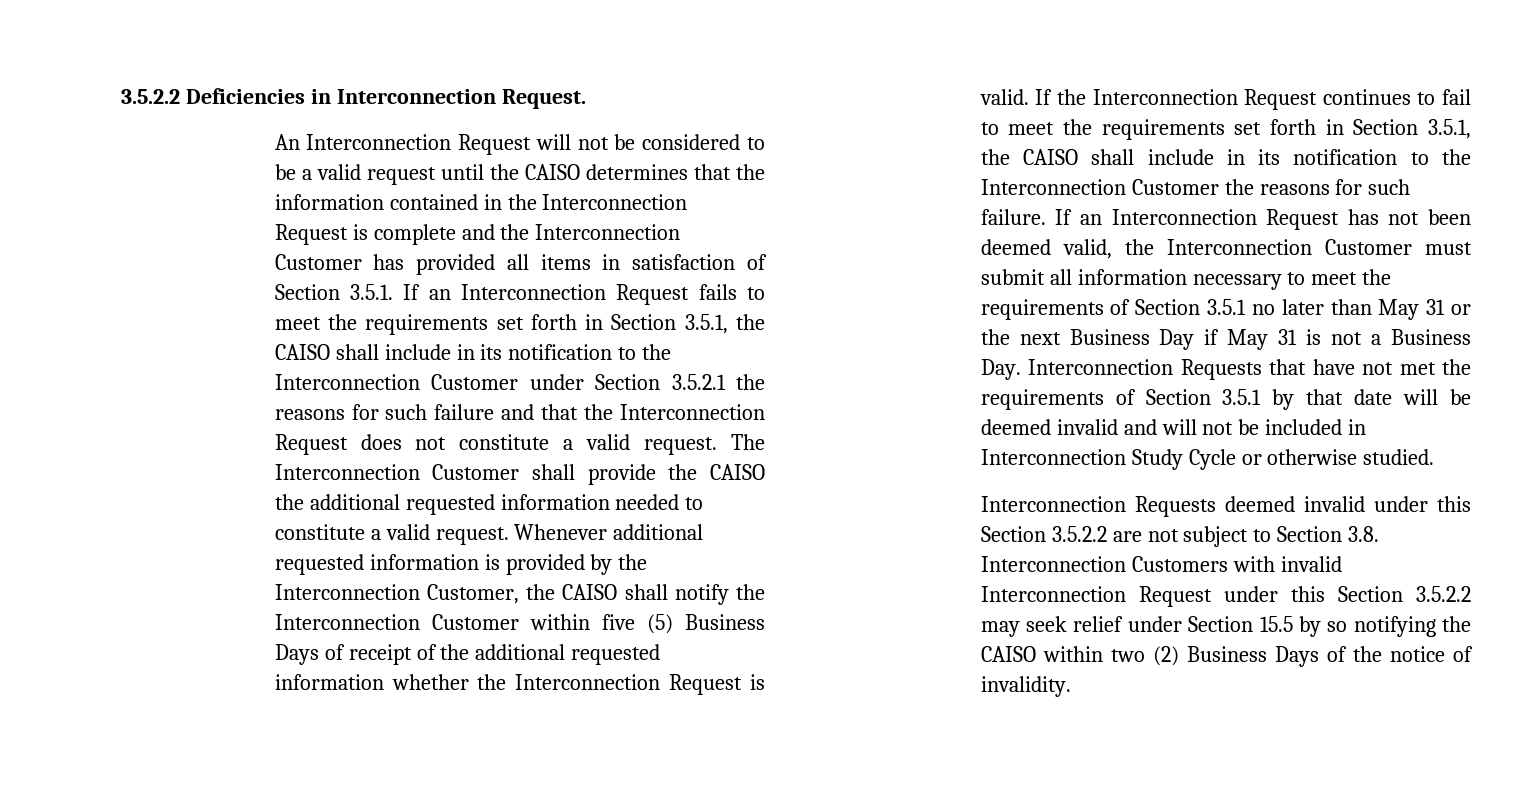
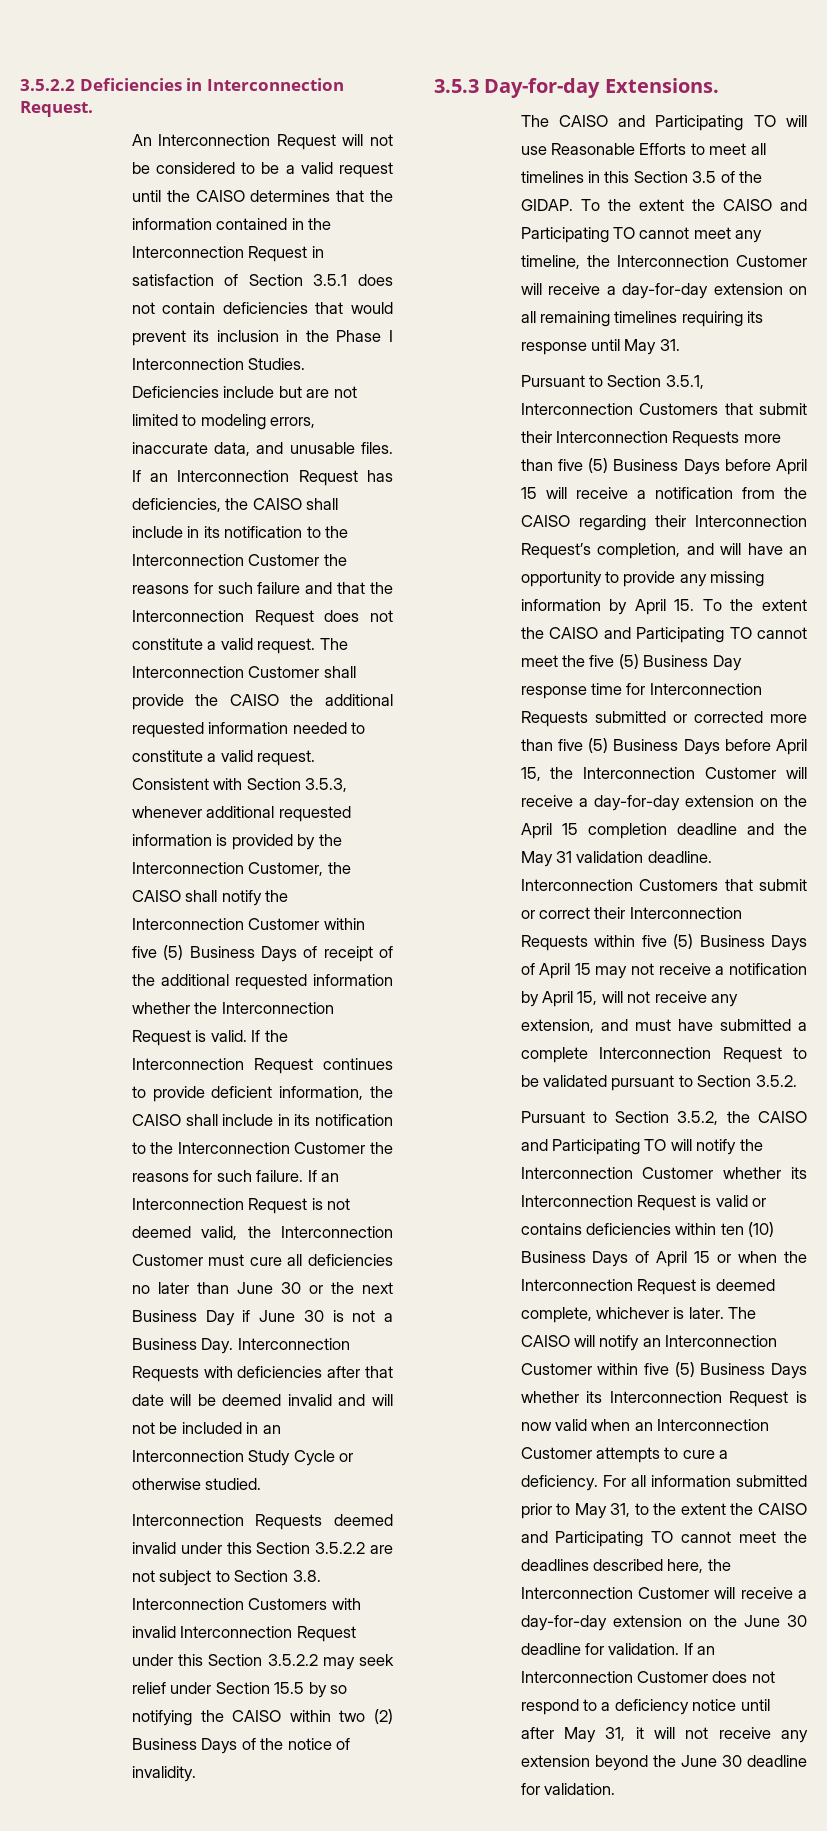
- An Interconnection Request will not be considered to be a valid request until the CAISO determines that the information contained in the Interconnection Request is complete and the Interconnection Customer has provided all items in satisfaction of Section 3.5.1. If an Interconnection Request fails to meet the requirements set forth in Section 3.5.1, the CAISO shall include in its notification to the Interconnection Customer under Section 3.5.2.1 the reasons for such failure and that the Interconnection Request does not constitute a valid request.
+ An Interconnection Request will not be considered to be a valid request until the CAISO determines that the information contained in the Interconnection Request in satisfaction of Section 3.5.1 does not contain deficiencies that would prevent its inclusion in the Phase I Interconnection Studies. Deficiencies include but are not limited to modeling errors, inaccurate data, and unusable files. If an Interconnection Request has deficiencies, the CAISO shall include in its notification to the Interconnection Customer the reasons for such failure and that the Interconnection Request does not constitute a valid request.
- Whenever additional requested information is provided by the Interconnection Customer, the CAISO shall notify the Interconnection Customer within five (5) Business Days of receipt of the additional requested information whether the Interconnection Request is valid.
+ Consistent with Section 3.5.3, whenever additional requested information is provided by the Interconnection Customer, the CAISO shall notify the Interconnection Customer within five (5) Business Days of receipt of the additional requested information whether the Interconnection Request is valid.
- If the Interconnection Request continues to fail to meet the requirements set forth in Section 3.5.1, the CAISO shall include in its notification to the Interconnection Customer the reasons for such failure.
+ If the Interconnection Request continues to provide deficient information, the CAISO shall include in its notification to the Interconnection Customer the reasons for such failure.
- If an Interconnection Request has not been deemed valid, the Interconnection Customer must submit all information necessary to meet the requirements of Section 3.5.1 no later than May 31 or the next Business Day if May 31 is not a Business Day. Interconnection Requests that have not met the requirements of Section 3.5.1 by that date will be deemed invalid and will not be included in Interconnection Study Cycle or otherwise studied.
+ If an Interconnection Request is not deemed valid, the Interconnection Customer must cure all deficiencies no later than June 30 or the next Business Day if June 30 is not a Business Day. Interconnection Requests with deficiencies after that date will be deemed invalid and will not be included in an Interconnection Study Cycle or otherwise studied.
+ 3.5.3 Day-for-day Extensions.
+ The CAISO and Participating TO will use Reasonable Efforts to meet all timelines in this Section 3.5 of the GIDAP. To the extent the CAISO and Participating TO cannot meet any timeline, the Interconnection Customer will receive a day-for-day extension on all remaining timelines requiring its response until May 31.
+ Pursuant to Section 3.5.1, Interconnection Customers that submit their Interconnection Requests more than five (5) Business Days before April 15 will receive a notification from the CAISO regarding their Interconnection Request’s completion, and will have an opportunity to provide any missing information by April 15. To the extent the CAISO and Participating TO cannot meet the five (5) Business Day response time for Interconnection Requests submitted or corrected more than five (5) Business Days before April 15, the Interconnection Customer will receive a day-for-day extension on the April 15 completion deadline and the May 31 validation deadline. Interconnection Customers that submit or correct their Interconnection Requests within five (5) Business Days of April 15 may not receive a notification by April 15, will not receive any extension, and must have submitted a complete Interconnection Request to be validated pursuant to Section 3.5.2.
+ Pursuant to Section 3.5.2, the CAISO and Participating TO will notify the Interconnection Customer whether its Interconnection Request is valid or contains deficiencies within ten (10) Business Days of April 15 or when the Interconnection Request is deemed complete, whichever is later. The CAISO will notify an Interconnection Customer within five (5) Business Days whether its Interconnection Request is now valid when an Interconnection Customer attempts to cure a deficiency. For all information submitted prior to May 31, to the extent the CAISO and Participating TO cannot meet the deadlines described here, the Interconnection Customer will receive a day-for-day extension on the June 30 deadline for validation. If an Interconnection Customer does not respond to a deficiency notice until after May 31, it will not receive any extension beyond the June 30 deadline for validation.

